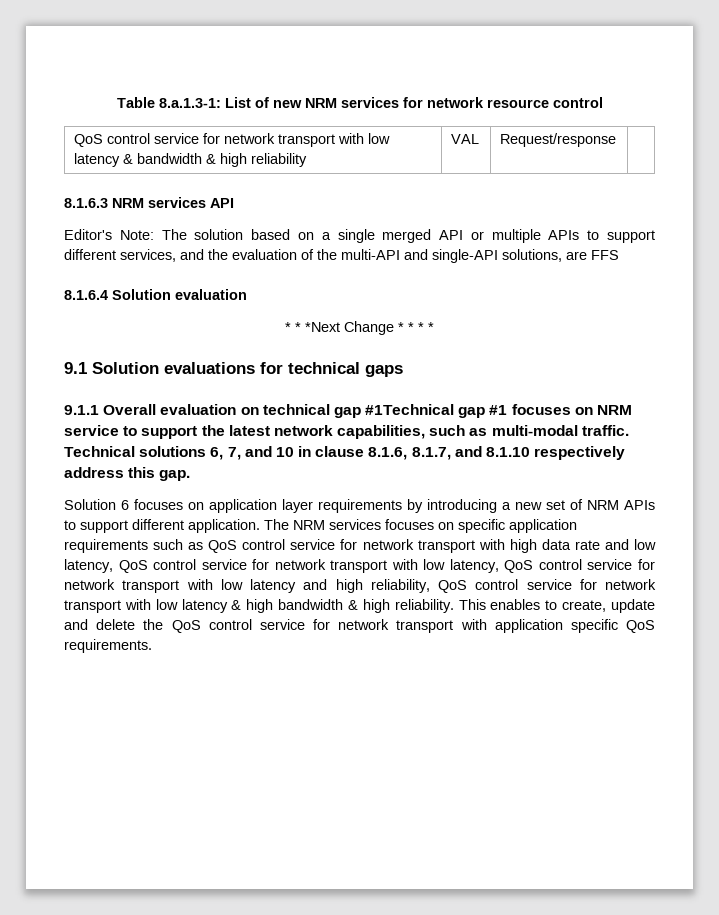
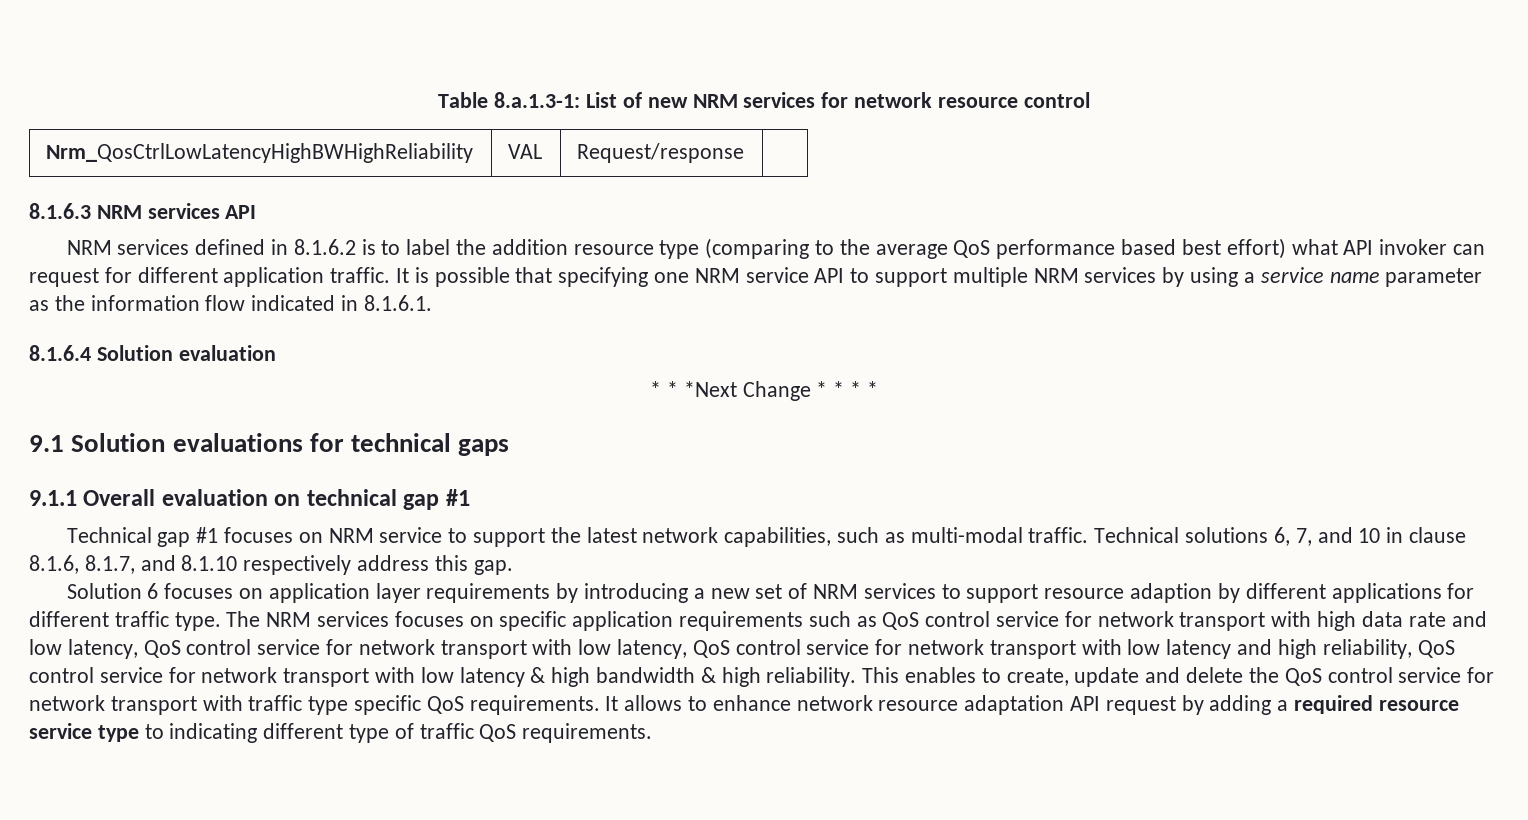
- QoS control service for network transport with low latency & bandwidth & high reliability | VAL | Request/response |
+ Nrm_QosCtrlLowLatencyHighBWHighReliability | VAL | Request/response |
- Editor's Note: The solution based on a single merged API or multiple APIs to support different services, and the evaluation of the multi-API and single-API solutions, are FFS
+ NRM services defined in 8.1.6.2 is to label the addition resource type (comparing to the average QoS performance based best effort) what API invoker can request for different application traffic. It is possible that specifying one NRM service API to support multiple NRM services by using a service name parameter as the information flow indicated in 8.1.6.1.
- 9.1.1 Overall evaluation on technical gap #1Technical gap #1 focuses on NRM service to support the latest network capabilities, such as multi-modal traffic.
+ 9.1.1 Overall evaluation on technical gap #1
+ Technical gap #1 focuses on NRM service to support the latest network capabilities, such as multi-modal traffic.
- Solution 6 focuses on application layer requirements by introducing a new set of NRM APIs to support different application.
+ Solution 6 focuses on application layer requirements by introducing a new set of NRM services to support resource adaption by different applications for different traffic type.
- This enables to create, update and delete the QoS control service for network transport with application specific QoS requirements.
+ This enables to create, update and delete the QoS control service for network transport with traffic type specific QoS requirements.
+ It allows to enhance network resource adaptation API request by adding a required resource service type to indicating different type of traffic QoS requirements.

